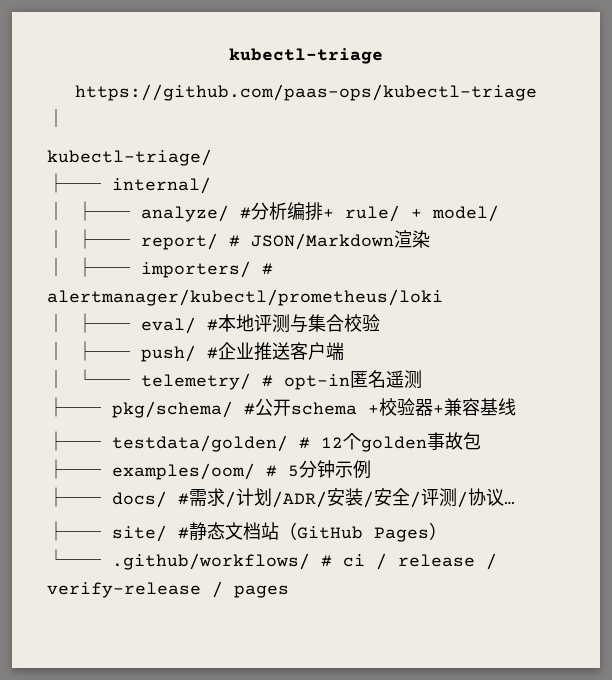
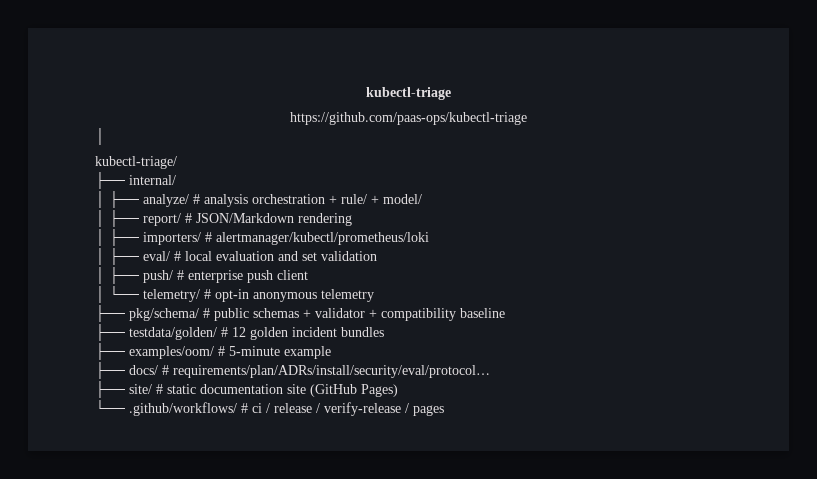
- │ ├── analyze/ #分析编排+ rule/ + model/
+ │ ├── analyze/ # analysis orchestration + rule/ + model/
- │ ├── report/ # JSON/Markdown渲染
+ │ ├── report/ # JSON/Markdown rendering
- │ ├── eval/ #本地评测与集合校验
+ │ ├── eval/ # local evaluation and set validation
- │ ├── push/ #企业推送客户端
+ │ ├── push/ # enterprise push client
- │ └── telemetry/ # opt-in匿名遥测
+ │ └── telemetry/ # opt-in anonymous telemetry
- ├── pkg/schema/ #公开schema +校验器+兼容基线
+ ├── pkg/schema/ # public schemas + validator + compatibility baseline
- ├── testdata/golden/ # 12个golden事故包
+ ├── testdata/golden/ # 12 golden incident bundles
- ├── examples/oom/ # 5分钟示例
+ ├── examples/oom/ # 5-minute example
- ├── docs/ #需求/计划/ADR/安装/安全/评测/协议…
- ├── site/ #静态文档站（GitHub Pages）
+ ├── docs/ # requirements/plan/ADRs/install/security/eval/protocol…
+ ├── site/ # static documentation site (GitHub Pages)

